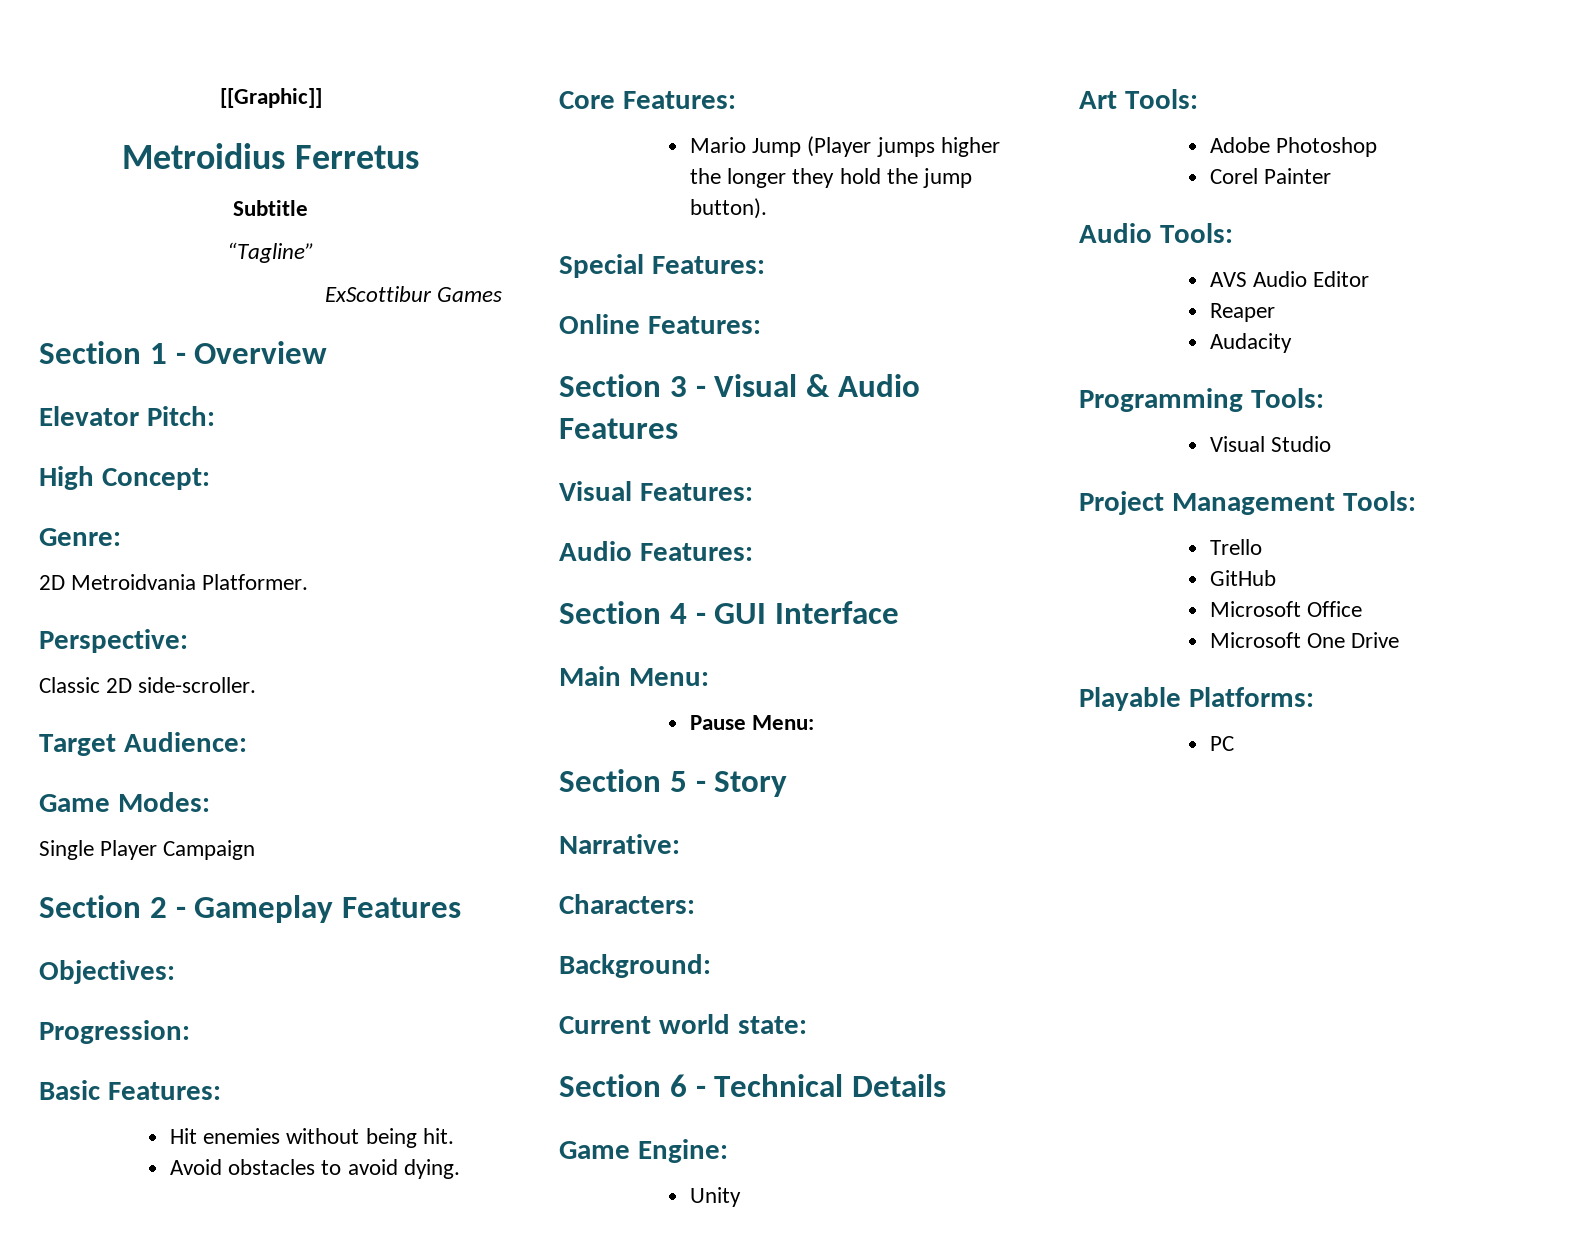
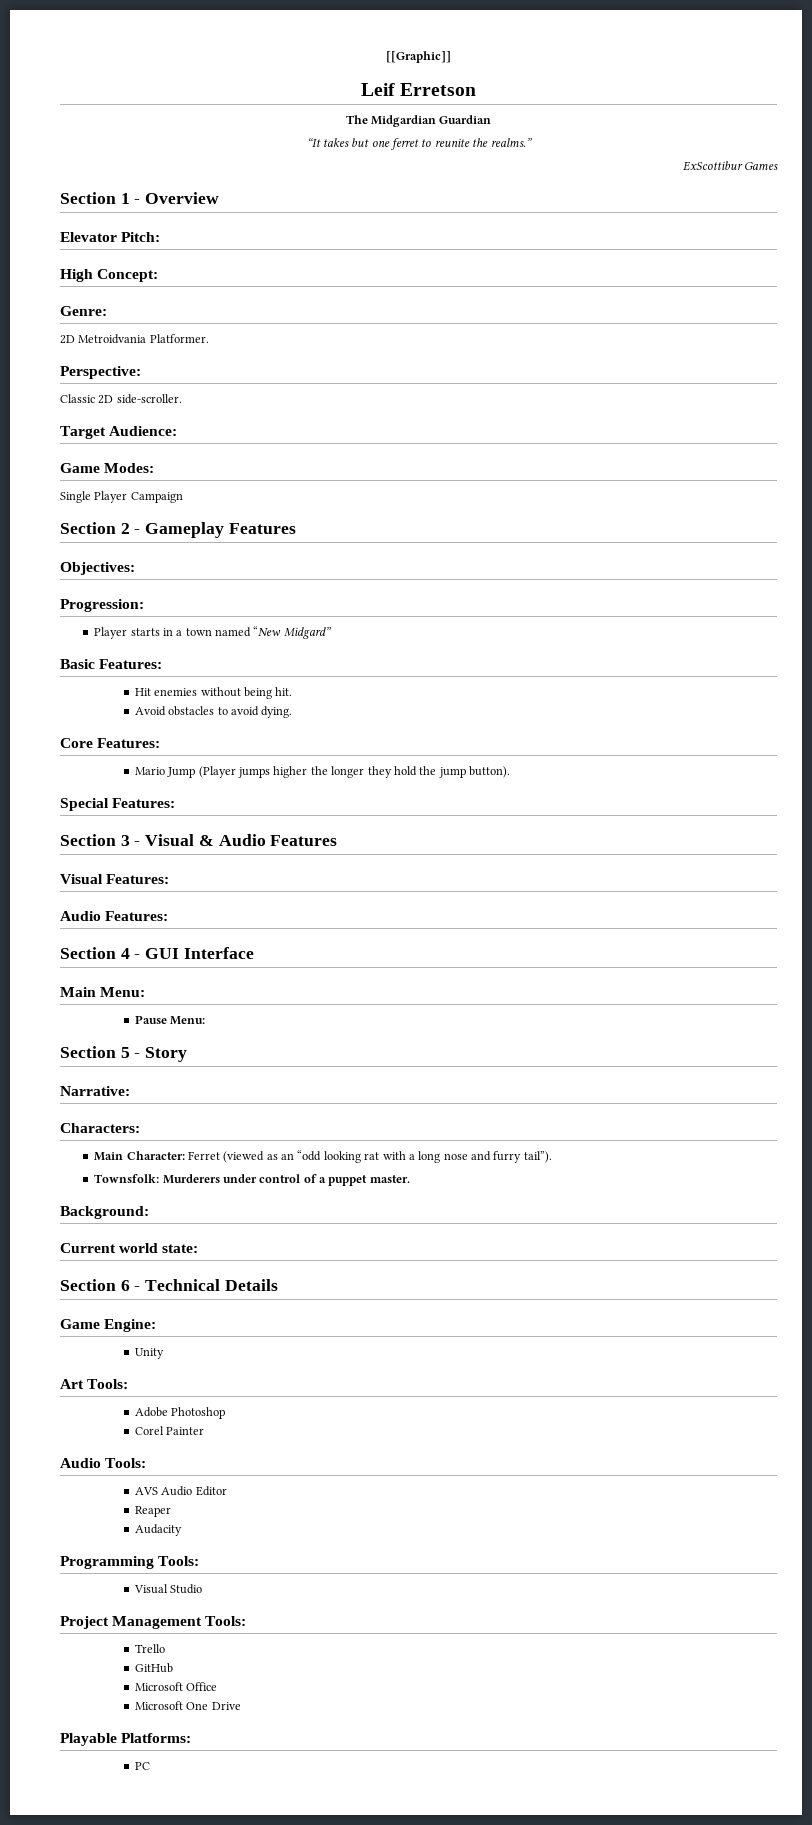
- Metroidius Ferretus
- Subtitle
- “Tagline”
+ Leif Erretson
+ The Midgardian Guardian
+ “It takes but one ferret to reunite the realms.”
+ Player starts in a town named “New Midgard”
- Online Features:
+ Main Character: Ferret (viewed as an “odd looking rat with a long nose and furry tail”).
+ Townsfolk: Murderers under control of a puppet master.

